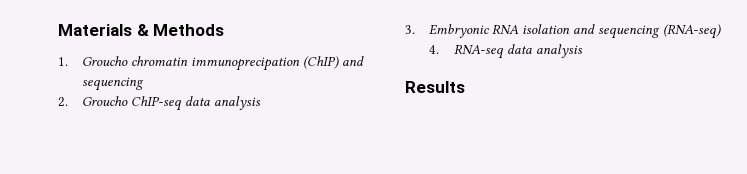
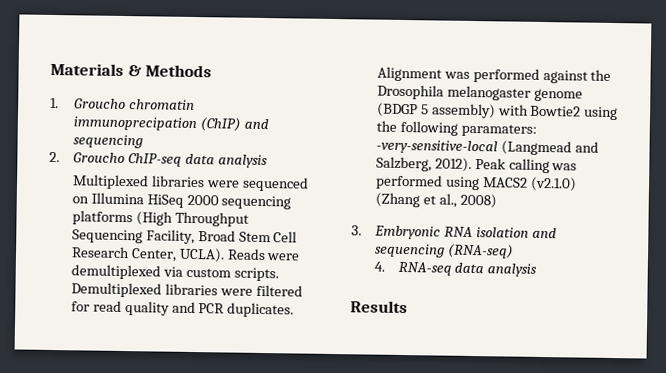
+ Multiplexed libraries were sequenced on Illumina HiSeq 2000 sequencing platforms (High Throughput Sequencing Facility, Broad Stem Cell Research Center, UCLA). Reads were demultiplexed via custom scripts. Demultiplexed libraries were filtered for read quality and PCR duplicates. Alignment was performed against the Drosophila melanogaster genome (BDGP 5 assembly) with Bowtie2 using the following paramaters: -very-sensitive-local (Langmead and Salzberg, 2012). Peak calling was performed using MACS2 (v2.1.0) (Zhang et al., 2008)

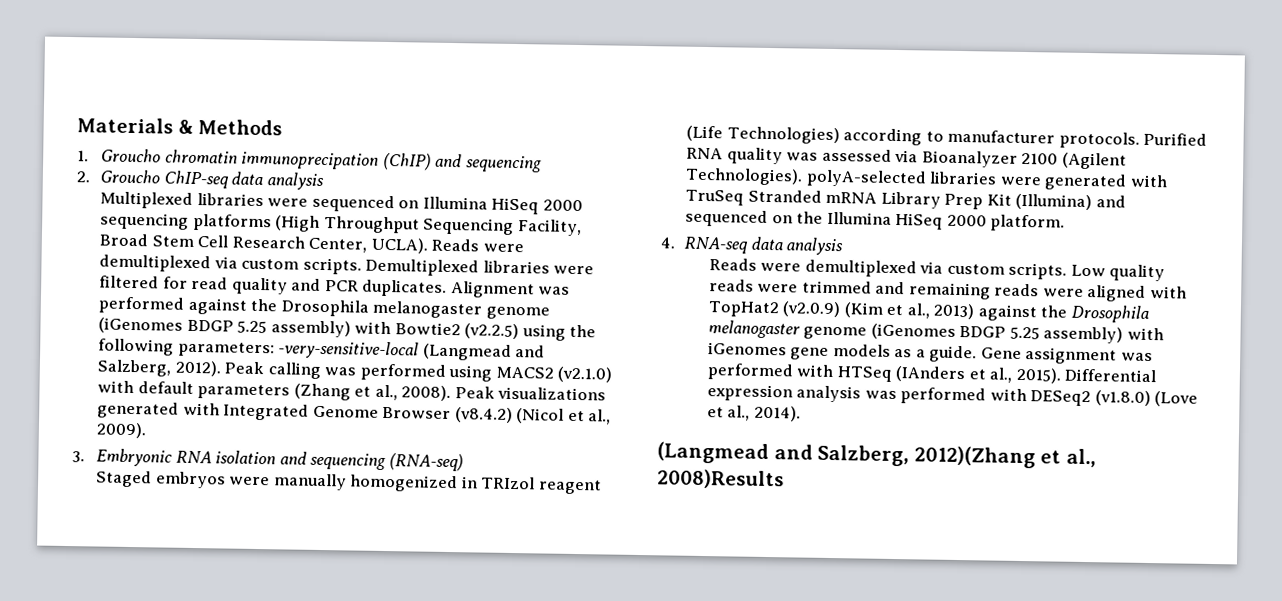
- Alignment was performed against the Drosophila melanogaster genome (BDGP 5 assembly) with Bowtie2 using the following paramaters: -very-sensitive-local (Langmead and Salzberg, 2012).
+ Alignment was performed against the Drosophila melanogaster genome (iGenomes BDGP 5.25 assembly) with Bowtie2 (v2.2.5) using the following parameters: -very-sensitive-local (Langmead and Salzberg, 2012).
- Peak calling was performed using MACS2 (v2.1.0) (Zhang et al., 2008)
+ Peak calling was performed using MACS2 (v2.1.0) with default parameters (Zhang et al., 2008). Peak visualizations generated with Integrated Genome Browser (v8.4.2) (Nicol et al., 2009).
+ Staged embryos were manually homogenized in TRIzol reagent (Life Technologies) according to manufacturer protocols. Purified RNA quality was assessed via Bioanalyzer 2100 (Agilent Technologies). polyA-selected libraries were generated with TruSeq Stranded mRNA Library Prep Kit (Illumina) and sequenced on the Illumina HiSeq 2000 platform.
  4. RNA-seq data analysis
- Results
+ Reads were demultiplexed via custom scripts. Low quality reads were trimmed and remaining reads were aligned with TopHat2 (v2.0.9) (Kim et al., 2013) against the Drosophila melanogaster genome (iGenomes BDGP 5.25 assembly) with iGenomes gene models as a guide. Gene assignment was performed with HTSeq (IAnders et al., 2015). Differential expression analysis was performed with DESeq2 (v1.8.0) (Love et al., 2014).
+ (Langmead and Salzberg, 2012)(Zhang et al., 2008)Results

